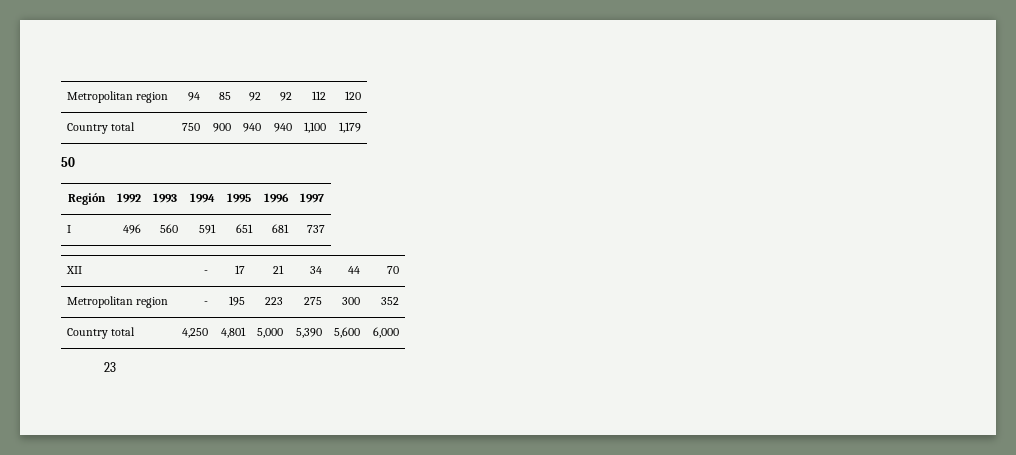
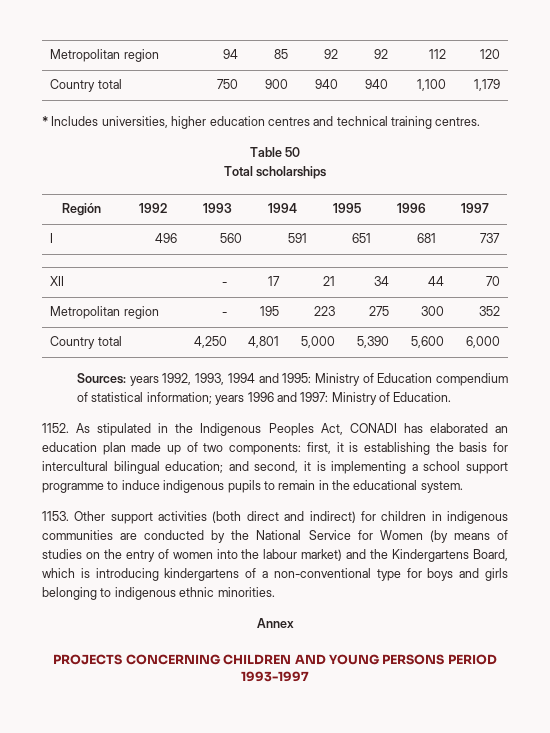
- 50
+ * Includes universities, higher education centres and technical training centres.
+ Table 50
+ Total scholarships
- 23
+ Sources: years 1992, 1993, 1994 and 1995: Ministry of Education compendium of statistical information; years 1996 and 1997: Ministry of Education.
+ 1152. As stipulated in the Indigenous Peoples Act, CONADI has elaborated an education plan made up of two components: first, it is establishing the basis for intercultural bilingual education; and second, it is implementing a school support programme to induce indigenous pupils to remain in the educational system.
+ 1153. Other support activities (both direct and indirect) for children in indigenous communities are conducted by the National Service for Women (by means of studies on the entry of women into the labour market) and the Kindergartens Board, which is introducing kindergartens of a non-conventional type for boys and girls belonging to indigenous ethnic minorities.
+ Annex
+ PROJECTS CONCERNING CHILDREN AND YOUNG PERSONS PERIOD 1993-1997

